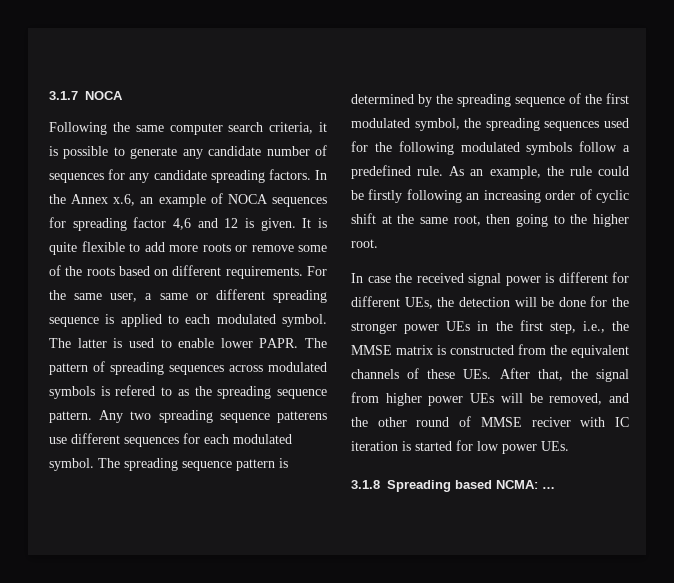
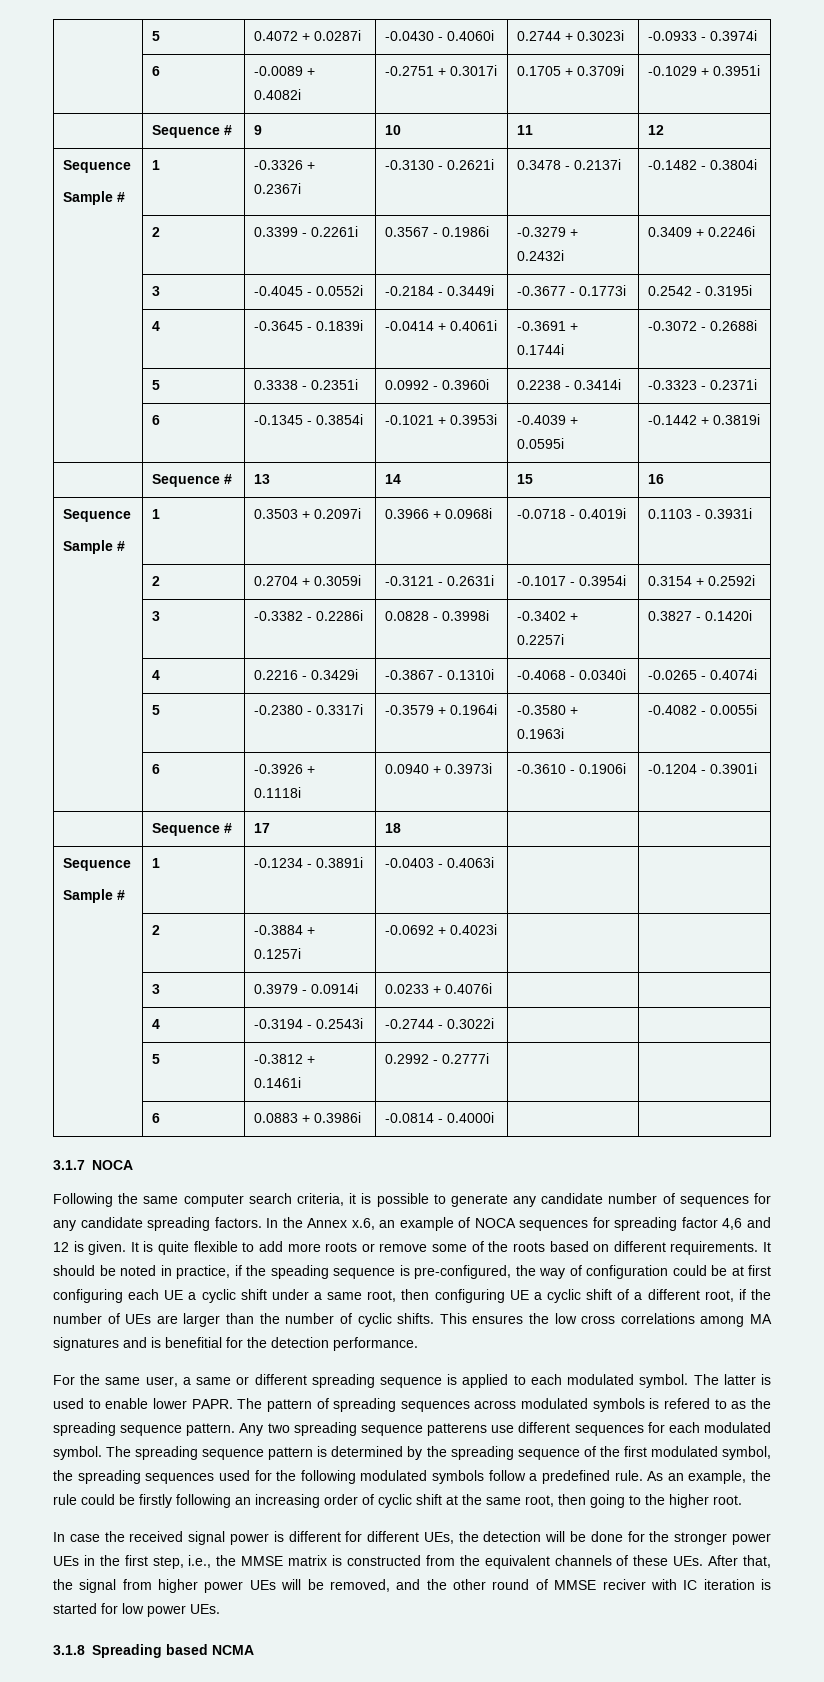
+ | 5 | 0.4072 + 0.0287i | -0.0430 - 0.4060i | 0.2744 + 0.3023i | -0.0933 - 0.3974i
+ | 6 | -0.0089 + 0.4082i | -0.2751 + 0.3017i | 0.1705 + 0.3709i | -0.1029 + 0.3951i
+ | Sequence # | 9 | 10 | 11 | 12
+ Sequence
+ Sample # | 1 | -0.3326 + 0.2367i | -0.3130 - 0.2621i | 0.3478 - 0.2137i | -0.1482 - 0.3804i
+ | 2 | 0.3399 - 0.2261i | 0.3567 - 0.1986i | -0.3279 + 0.2432i | 0.3409 + 0.2246i
+ | 3 | -0.4045 - 0.0552i | -0.2184 - 0.3449i | -0.3677 - 0.1773i | 0.2542 - 0.3195i
+ | 4 | -0.3645 - 0.1839i | -0.0414 + 0.4061i | -0.3691 + 0.1744i | -0.3072 - 0.2688i
+ | 5 | 0.3338 - 0.2351i | 0.0992 - 0.3960i | 0.2238 - 0.3414i | -0.3323 - 0.2371i
+ | 6 | -0.1345 - 0.3854i | -0.1021 + 0.3953i | -0.4039 + 0.0595i | -0.1442 + 0.3819i
+ | Sequence # | 13 | 14 | 15 | 16
+ Sequence
+ Sample # | 1 | 0.3503 + 0.2097i | 0.3966 + 0.0968i | -0.0718 - 0.4019i | 0.1103 - 0.3931i
+ | 2 | 0.2704 + 0.3059i | -0.3121 - 0.2631i | -0.1017 - 0.3954i | 0.3154 + 0.2592i
+ | 3 | -0.3382 - 0.2286i | 0.0828 - 0.3998i | -0.3402 + 0.2257i | 0.3827 - 0.1420i
+ | 4 | 0.2216 - 0.3429i | -0.3867 - 0.1310i | -0.4068 - 0.0340i | -0.0265 - 0.4074i
+ | 5 | -0.2380 - 0.3317i | -0.3579 + 0.1964i | -0.3580 + 0.1963i | -0.4082 - 0.0055i
+ | 6 | -0.3926 + 0.1118i | 0.0940 + 0.3973i | -0.3610 - 0.1906i | -0.1204 - 0.3901i
+ | Sequence # | 17 | 18 | |
+ Sequence
+ Sample # | 1 | -0.1234 - 0.3891i | -0.0403 - 0.4063i | |
+ | 2 | -0.3884 + 0.1257i | -0.0692 + 0.4023i | |
+ | 3 | 0.3979 - 0.0914i | 0.0233 + 0.4076i | |
+ | 4 | -0.3194 - 0.2543i | -0.2744 - 0.3022i | |
+ | 5 | -0.3812 + 0.1461i | 0.2992 - 0.2777i | |
+ | 6 | 0.0883 + 0.3986i | -0.0814 - 0.4000i | |
- It is quite flexible to add more roots or remove some of the roots based on different requirements. For the same user, a same or different spreading sequence is applied to each modulated symbol.
+ It is quite flexible to add more roots or remove some of the roots based on different requirements. It should be noted in practice, if the speading sequence is pre-configured, the way of configuration could be at first configuring each UE a cyclic shift under a same root, then configuring UE a cyclic shift of a different root, if the number of UEs are larger than the number of cyclic shifts. This ensures the low cross correlations among MA signatures and is benefitial for the detection performance.
+ For the same user, a same or different spreading sequence is applied to each modulated symbol.
- 3.1.8 Spreading based NCMA: …
+ 3.1.8 Spreading based NCMA

